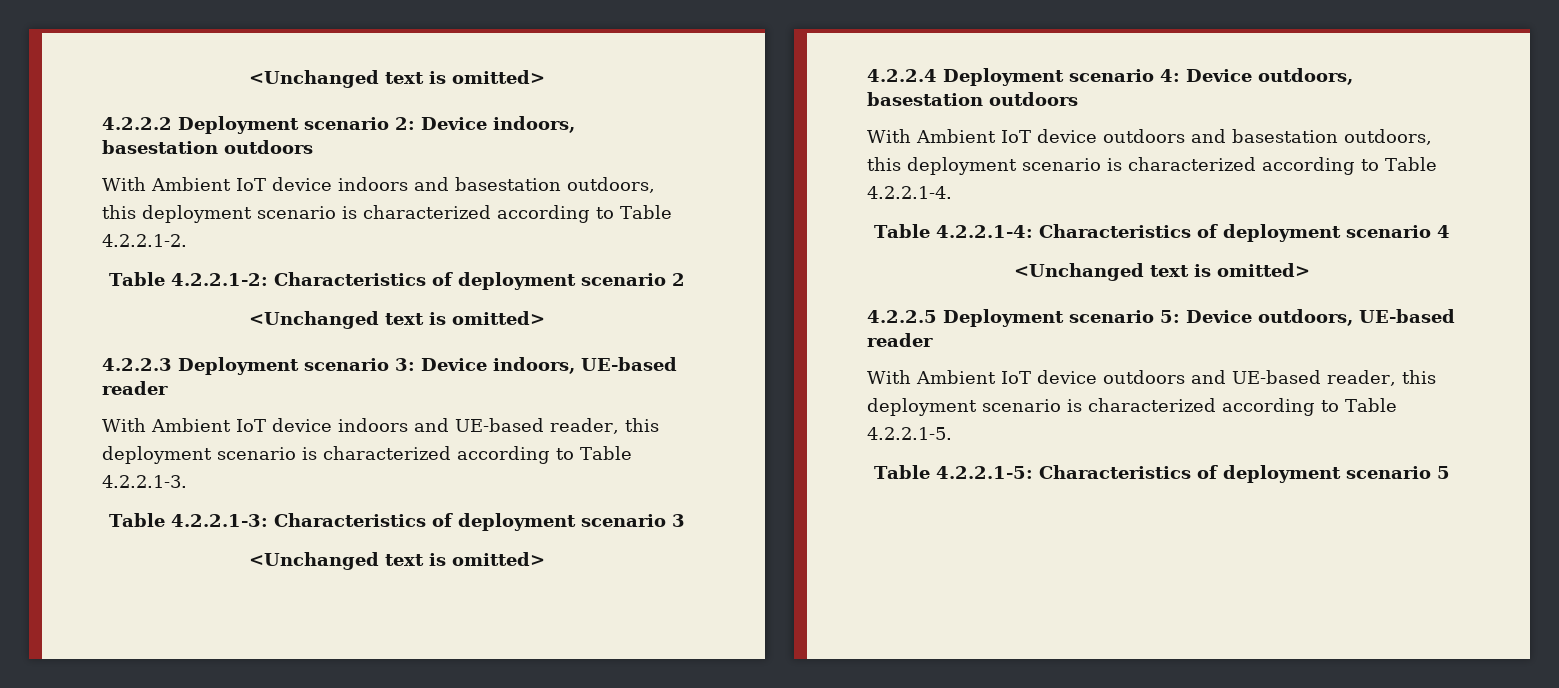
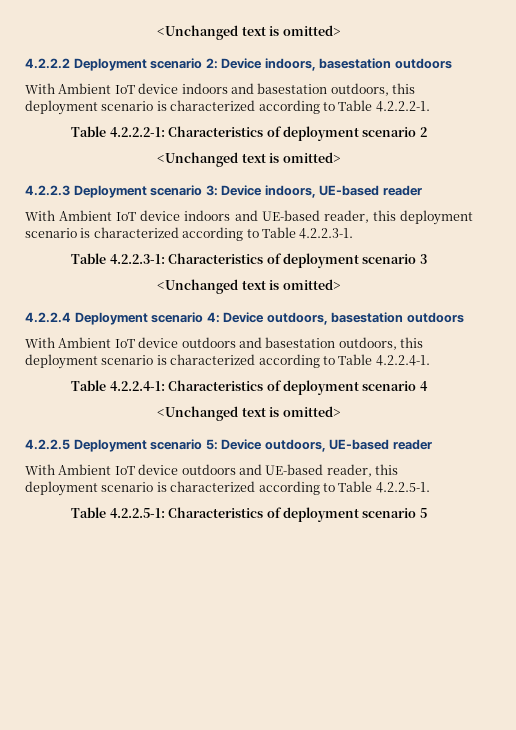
- With Ambient IoT device indoors and basestation outdoors, this deployment scenario is characterized according to Table 4.2.2.1-2.
- Table 4.2.2.1-2: Characteristics of deployment scenario 2
+ With Ambient IoT device indoors and basestation outdoors, this deployment scenario is characterized according to Table 4.2.2.2-1.
+ Table 4.2.2.2-1: Characteristics of deployment scenario 2
- With Ambient IoT device indoors and UE-based reader, this deployment scenario is characterized according to Table 4.2.2.1-3.
- Table 4.2.2.1-3: Characteristics of deployment scenario 3
+ With Ambient IoT device indoors and UE-based reader, this deployment scenario is characterized according to Table 4.2.2.3-1.
+ Table 4.2.2.3-1: Characteristics of deployment scenario 3
- With Ambient IoT device outdoors and basestation outdoors, this deployment scenario is characterized according to Table 4.2.2.1-4.
- Table 4.2.2.1-4: Characteristics of deployment scenario 4
+ With Ambient IoT device outdoors and basestation outdoors, this deployment scenario is characterized according to Table 4.2.2.4-1.
+ Table 4.2.2.4-1: Characteristics of deployment scenario 4
- With Ambient IoT device outdoors and UE-based reader, this deployment scenario is characterized according to Table 4.2.2.1-5.
- Table 4.2.2.1-5: Characteristics of deployment scenario 5
+ With Ambient IoT device outdoors and UE-based reader, this deployment scenario is characterized according to Table 4.2.2.5-1.
+ Table 4.2.2.5-1: Characteristics of deployment scenario 5

